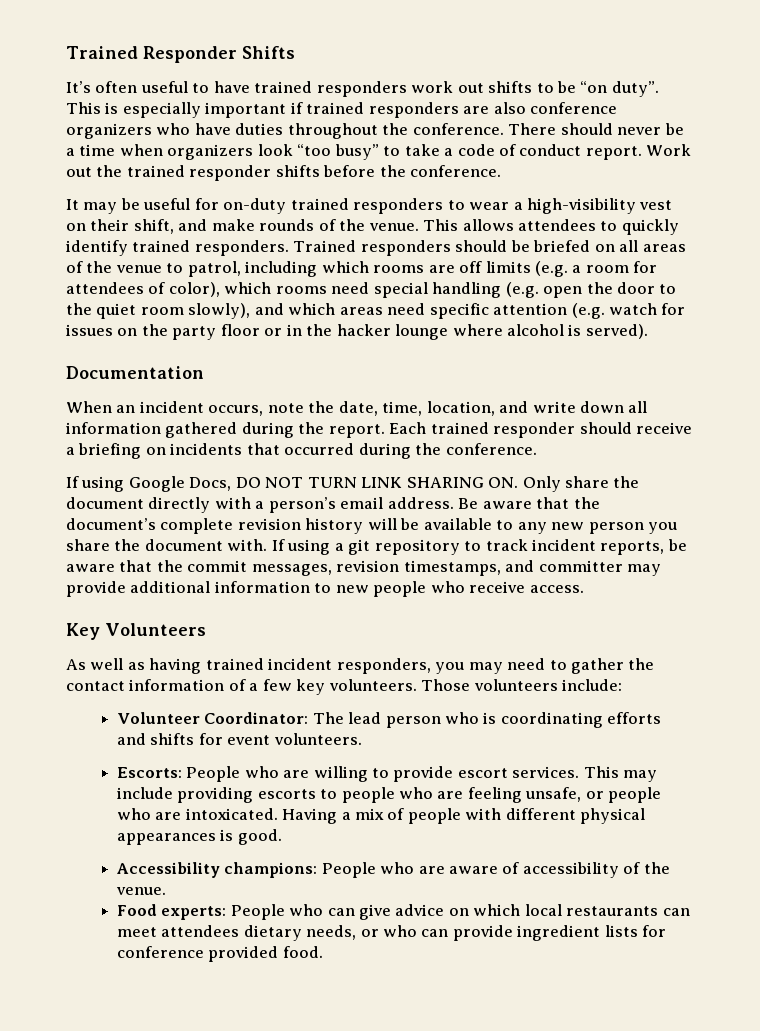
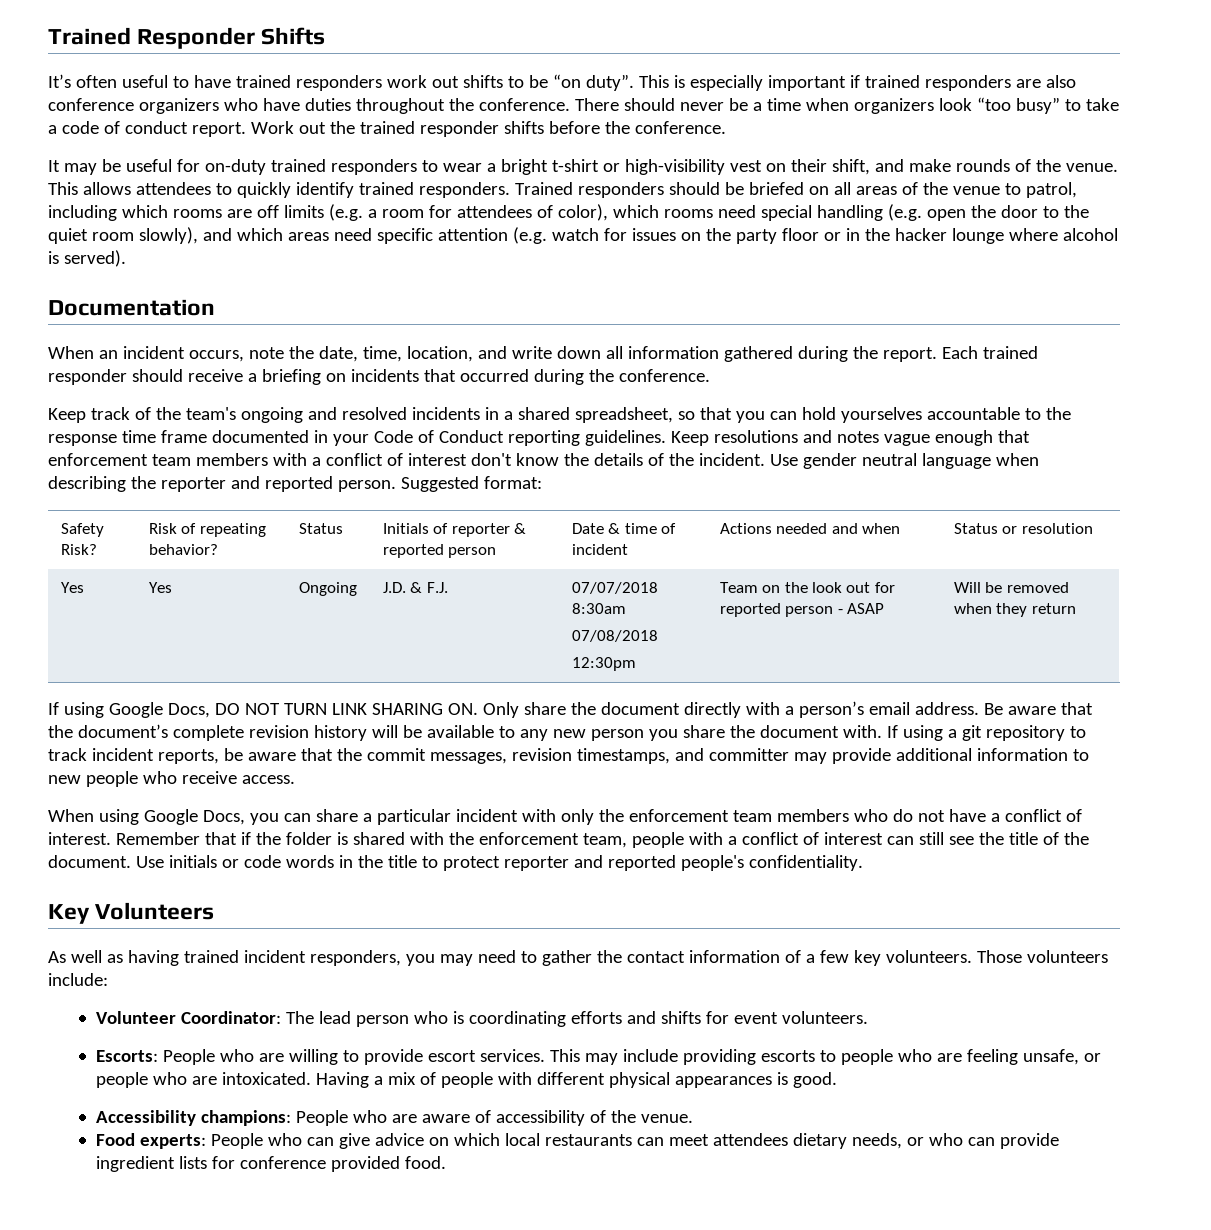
- It may be useful for on-duty trained responders to wear a high-visibility vest on their shift, and make rounds of the venue.
+ It may be useful for on-duty trained responders to wear a bright t-shirt or high-visibility vest on their shift, and make rounds of the venue.
+ Keep track of the team's ongoing and resolved incidents in a shared spreadsheet, so that you can hold yourselves accountable to the response time frame documented in your Code of Conduct reporting guidelines. Keep resolutions and notes vague enough that enforcement team members with a conflict of interest don't know the details of the incident. Use gender neutral language when describing the reporter and reported person. Suggested format:
+ Safety Risk? | Risk of repeating behavior? | Status | Initials of reporter & reported person | Date & time of incident | Actions needed and when | Status or resolution
+ Yes | Yes | Ongoing | J.D. & F.J. | 07/07/2018 8:30am
+ 07/08/2018
+ 12:30pm | Team on the look out for reported person - ASAP | Will be removed when they return
+ When using Google Docs, you can share a particular incident with only the enforcement team members who do not have a conflict of interest. Remember that if the folder is shared with the enforcement team, people with a conflict of interest can still see the title of the document. Use initials or code words in the title to protect reporter and reported people's confidentiality.

